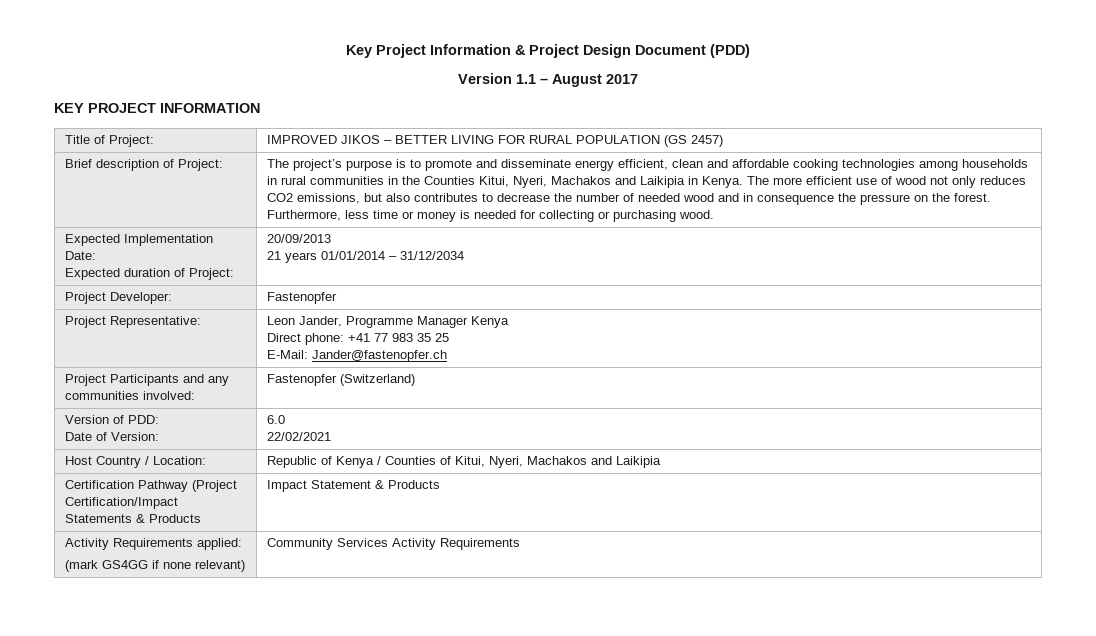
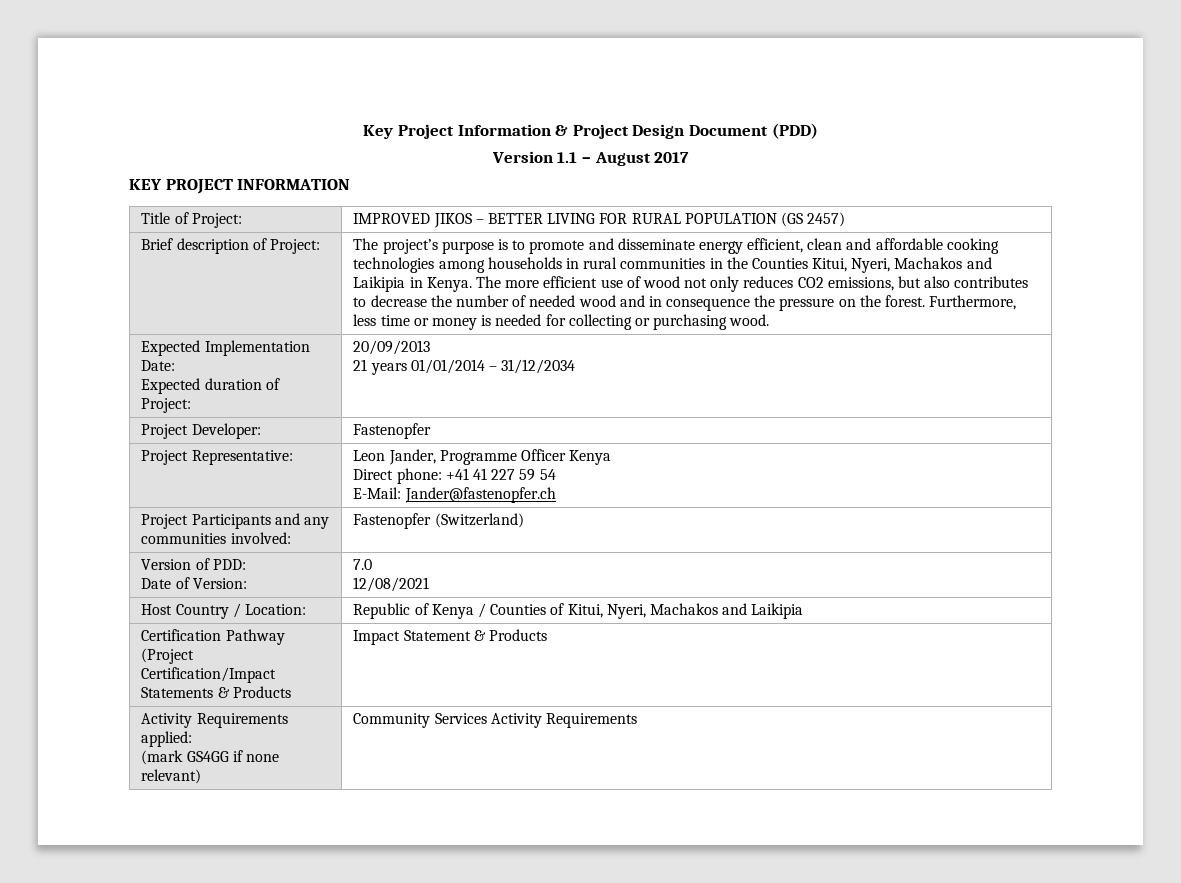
- Project Representative: | Leon Jander, Programme Manager Kenya
- Direct phone: +41 77 983 35 25
+ Project Representative: | Leon Jander, Programme Officer Kenya
+ Direct phone: +41 41 227 59 54
  Version of PDD:
- Date of Version: | 6.0
- 22/02/2021
+ Date of Version: | 7.0
+ 12/08/2021

